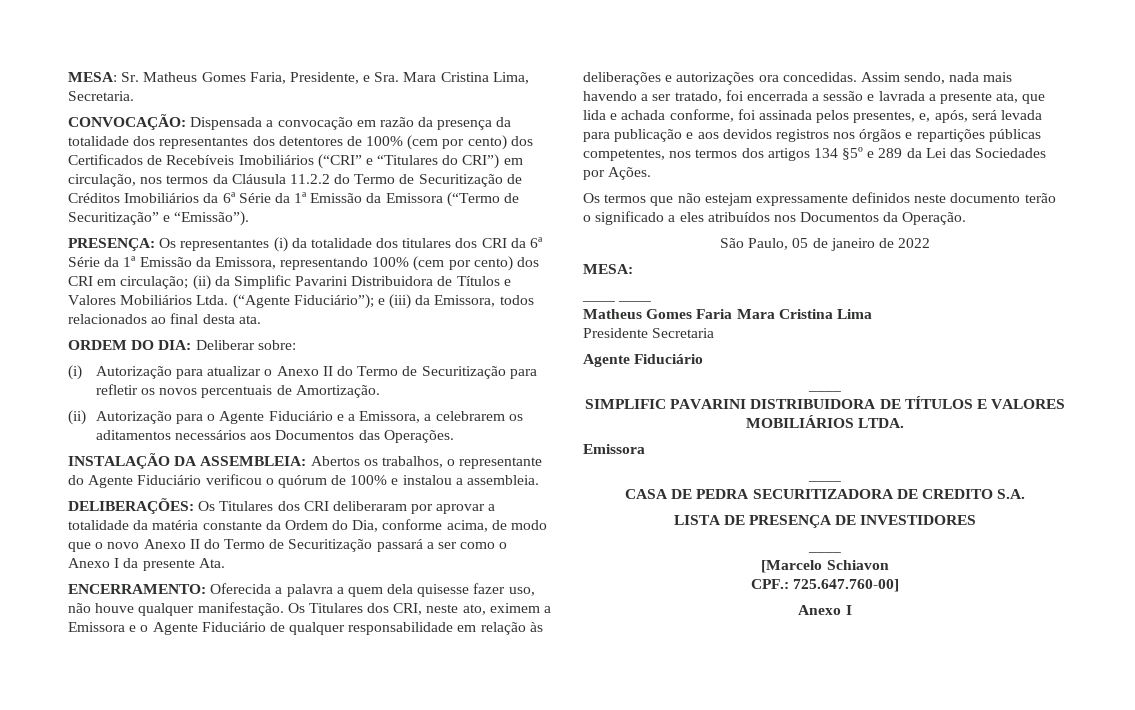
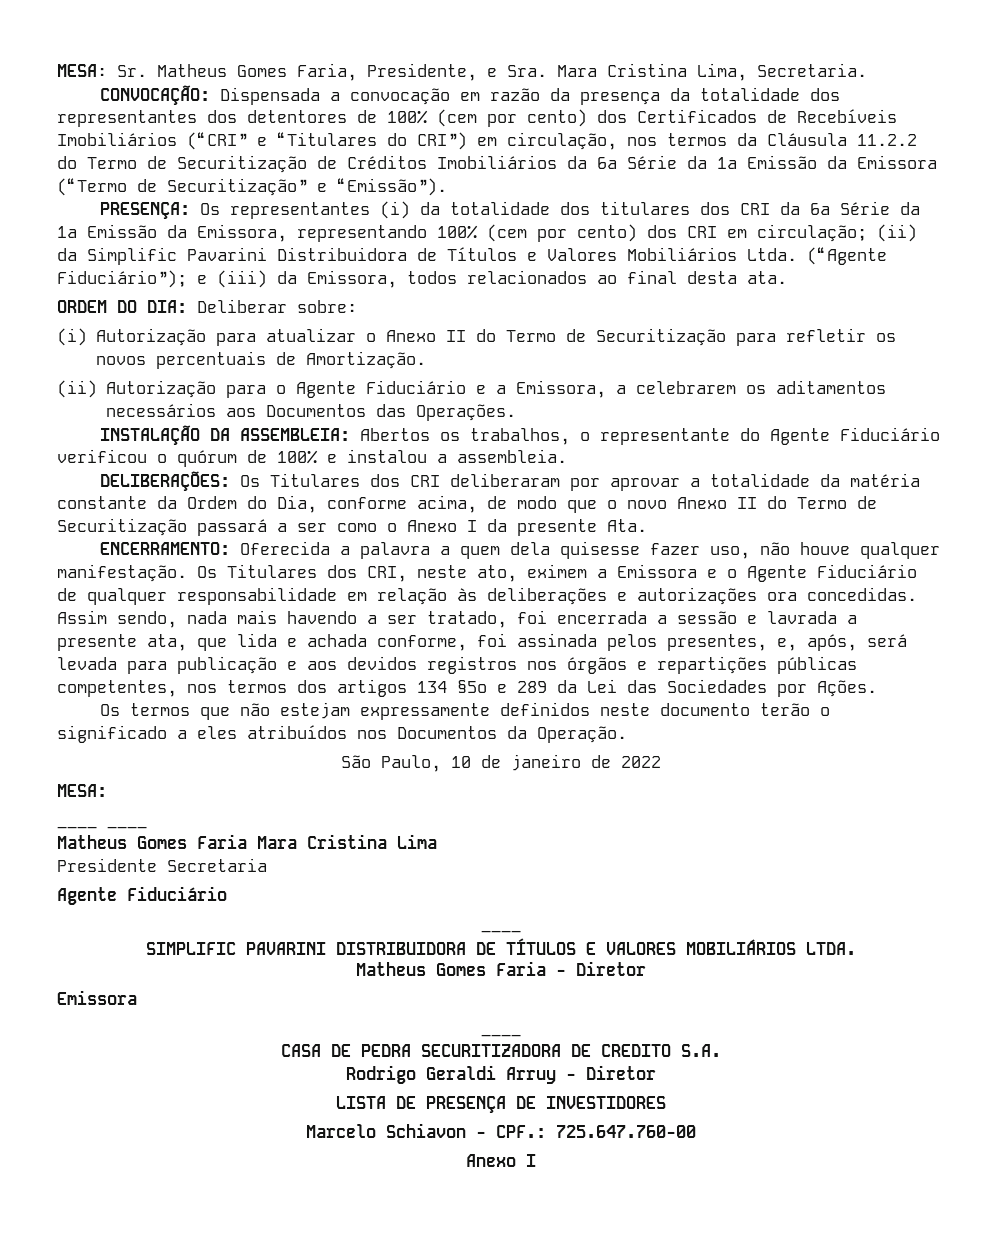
- São Paulo, 05 de janeiro de 2022
+ São Paulo, 10 de janeiro de 2022
+ Matheus Gomes Faria - Diretor
+ Rodrigo Geraldi Arruy - Diretor
  LISTA DE PRESENÇA DE INVESTIDORES
- ____
- [Marcelo Schiavon
- CPF.: 725.647.760-00]
+ Marcelo Schiavon - CPF.: 725.647.760-00

